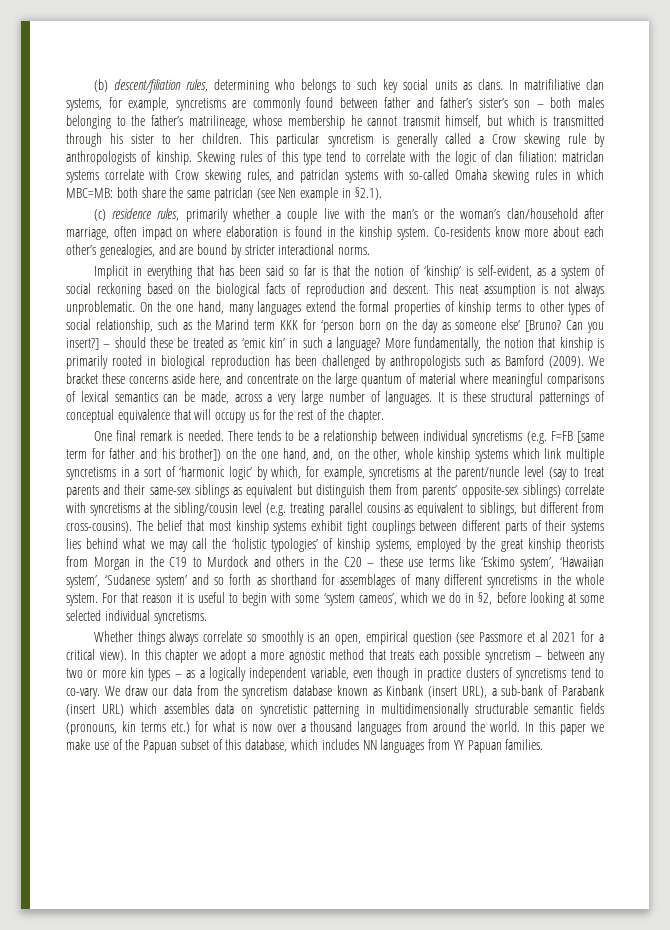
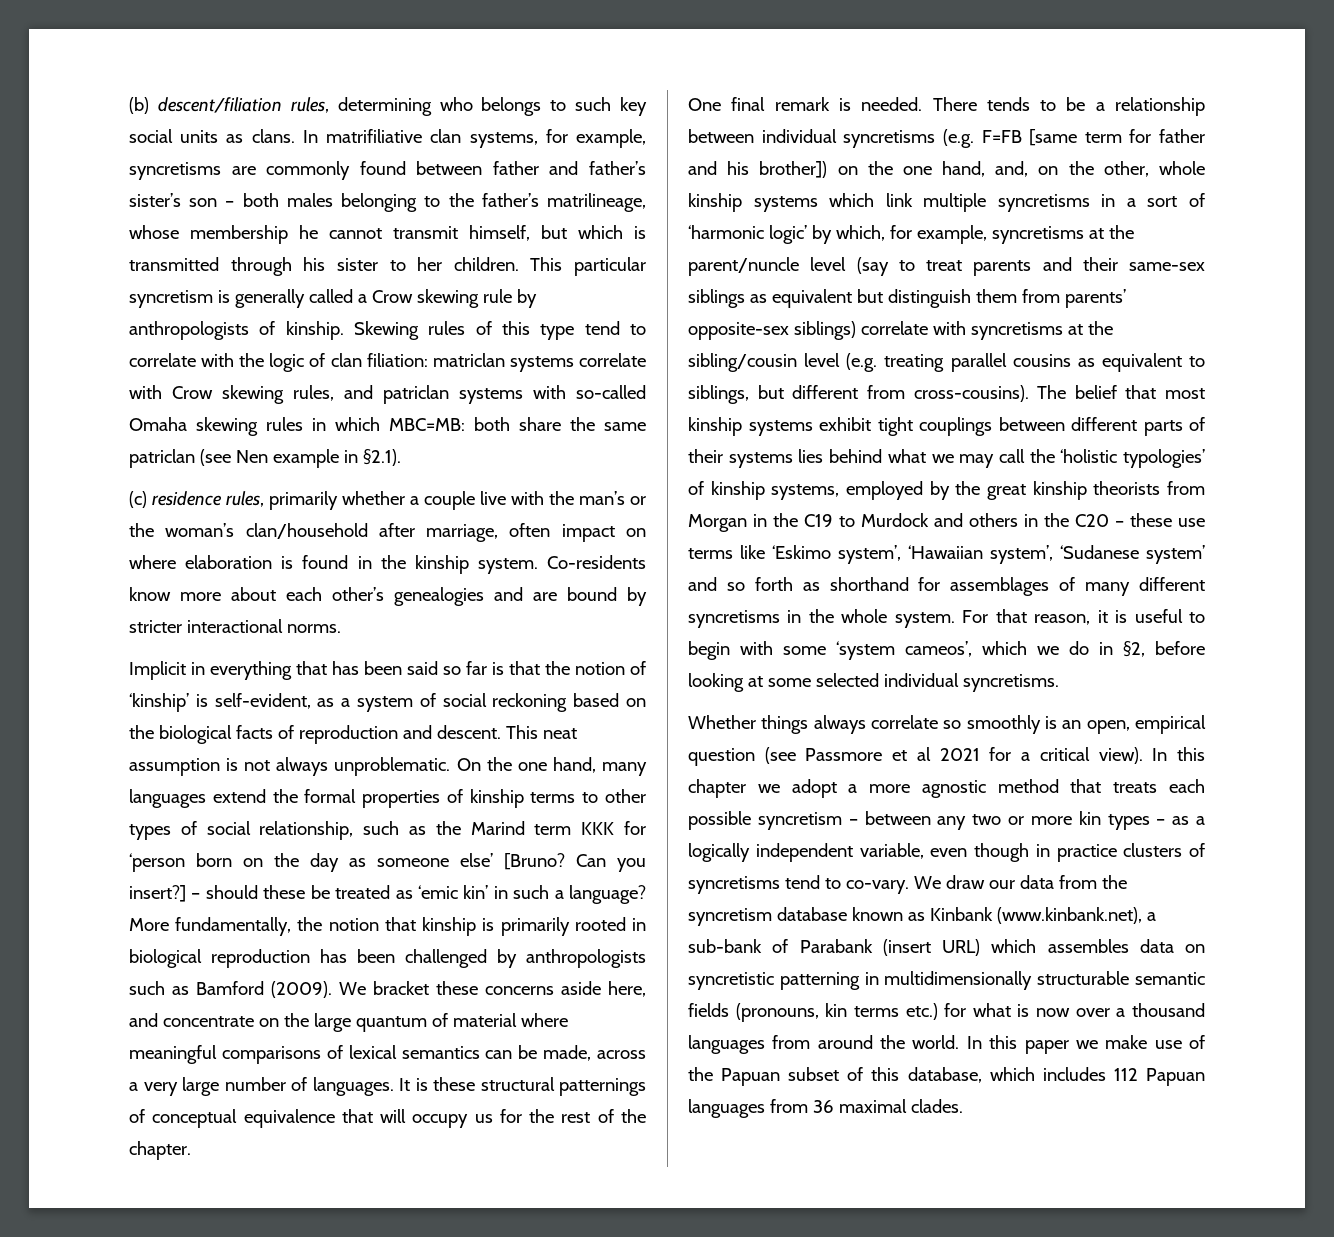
- Co-residents know more about each other’s genealogies, and are bound by stricter interactional norms.
+ Co-residents know more about each other’s genealogies and are bound by stricter interactional norms.
- For that reason it is useful to begin with some ‘system cameos’, which we do in §2, before looking at some selected individual syncretisms.
+ For that reason, it is useful to begin with some ‘system cameos’, which we do in §2, before looking at some selected individual syncretisms.
- We draw our data from the syncretism database known as Kinbank (insert URL), a sub-bank of Parabank (insert URL) which assembles data on syncretistic patterning in multidimensionally structurable semantic fields (pronouns, kin terms etc.) for what is now over a thousand languages from around the world.
+ We draw our data from the syncretism database known as Kinbank (www.kinbank.net), a sub-bank of Parabank (insert URL) which assembles data on syncretistic patterning in multidimensionally structurable semantic fields (pronouns, kin terms etc.) for what is now over a thousand languages from around the world.
- In this paper we make use of the Papuan subset of this database, which includes NN languages from YY Papuan families.
+ In this paper we make use of the Papuan subset of this database, which includes 112 Papuan languages from 36 maximal clades.

